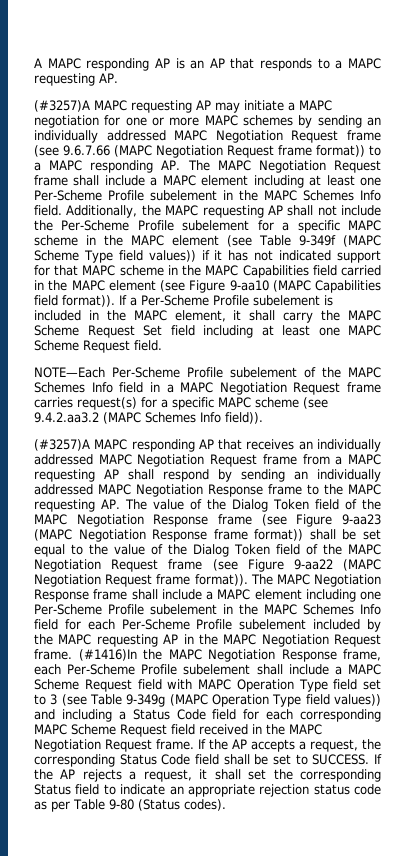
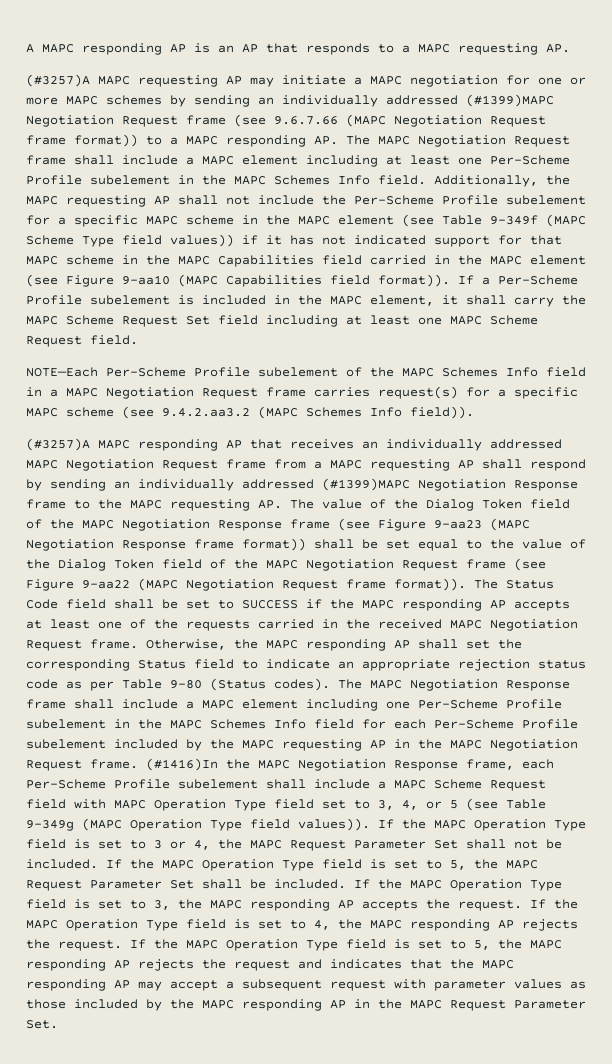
- (#3257)A MAPC requesting AP may initiate a MAPC negotiation for one or more MAPC schemes by sending an individually addressed MAPC Negotiation Request frame (see 9.6.7.66 (MAPC Negotiation Request frame format)) to a MAPC responding AP. The MAPC Negotiation Request frame shall include a MAPC element including at least one Per-Scheme Profile subelement in the MAPC Schemes Info field.
+ (#3257)A MAPC requesting AP may initiate a MAPC negotiation for one or more MAPC schemes by sending an individually addressed (#1399)MAPC Negotiation Request frame (see 9.6.7.66 (MAPC Negotiation Request frame format)) to a MAPC responding AP. The MAPC Negotiation Request frame shall include a MAPC element including at least one Per-Scheme Profile subelement in the MAPC Schemes Info field.
- (#3257)A MAPC responding AP that receives an individually addressed MAPC Negotiation Request frame from a MAPC requesting AP shall respond by sending an individually addressed MAPC Negotiation Response frame to the MAPC requesting AP. The value of the Dialog Token field of the MAPC Negotiation Response frame (see Figure 9-aa23 (MAPC Negotiation Response frame format)) shall be set equal to the value of the Dialog Token field of the MAPC Negotiation Request frame (see Figure 9-aa22 (MAPC Negotiation Request frame format)).
+ (#3257)A MAPC responding AP that receives an individually addressed MAPC Negotiation Request frame from a MAPC requesting AP shall respond by sending an individually addressed (#1399)MAPC Negotiation Response frame to the MAPC requesting AP. The value of the Dialog Token field of the MAPC Negotiation Response frame (see Figure 9-aa23 (MAPC Negotiation Response frame format)) shall be set equal to the value of the Dialog Token field of the MAPC Negotiation Request frame (see Figure 9-aa22 (MAPC Negotiation Request frame format)).
- The MAPC Negotiation Response frame shall include a MAPC element including one Per-Scheme Profile subelement in the MAPC Schemes Info field for each Per-Scheme Profile subelement included by the MAPC requesting AP in the MAPC Negotiation Request frame.
+ The Status Code field shall be set to SUCCESS if the MAPC responding AP accepts at least one of the requests carried in the received MAPC Negotiation Request frame. Otherwise, the MAPC responding AP shall set the corresponding Status field to indicate an appropriate rejection status code as per Table 9-80 (Status codes). The MAPC Negotiation Response frame shall include a MAPC element including one Per-Scheme Profile subelement in the MAPC Schemes Info field for each Per-Scheme Profile subelement included by the MAPC requesting AP in the MAPC Negotiation Request frame.
- (#1416)In the MAPC Negotiation Response frame, each Per-Scheme Profile subelement shall include a MAPC Scheme Request field with MAPC Operation Type field set to 3 (see Table 9-349g (MAPC Operation Type field values)) and including a Status Code field for each corresponding MAPC Scheme Request field received in the MAPC Negotiation Request frame. If the AP accepts a request, the corresponding Status Code field shall be set to SUCCESS. If the AP rejects a request, it shall set the corresponding Status field to indicate an appropriate rejection status code as per Table 9-80 (Status codes).
+ (#1416)In the MAPC Negotiation Response frame, each Per-Scheme Profile subelement shall include a MAPC Scheme Request field with MAPC Operation Type field set to 3, 4, or 5 (see Table 9-349g (MAPC Operation Type field values)). If the MAPC Operation Type field is set to 3 or 4, the MAPC Request Parameter Set shall not be included. If the MAPC Operation Type field is set to 5, the MAPC Request Parameter Set shall be included. If the MAPC Operation Type field is set to 3, the MAPC responding AP accepts the request. If the MAPC Operation Type field is set to 4, the MAPC responding AP rejects the request. If the MAPC Operation Type field is set to 5, the MAPC responding AP rejects the request and indicates that the MAPC responding AP may accept a subsequent request with parameter values as those included by the MAPC responding AP in the MAPC Request Parameter Set.

